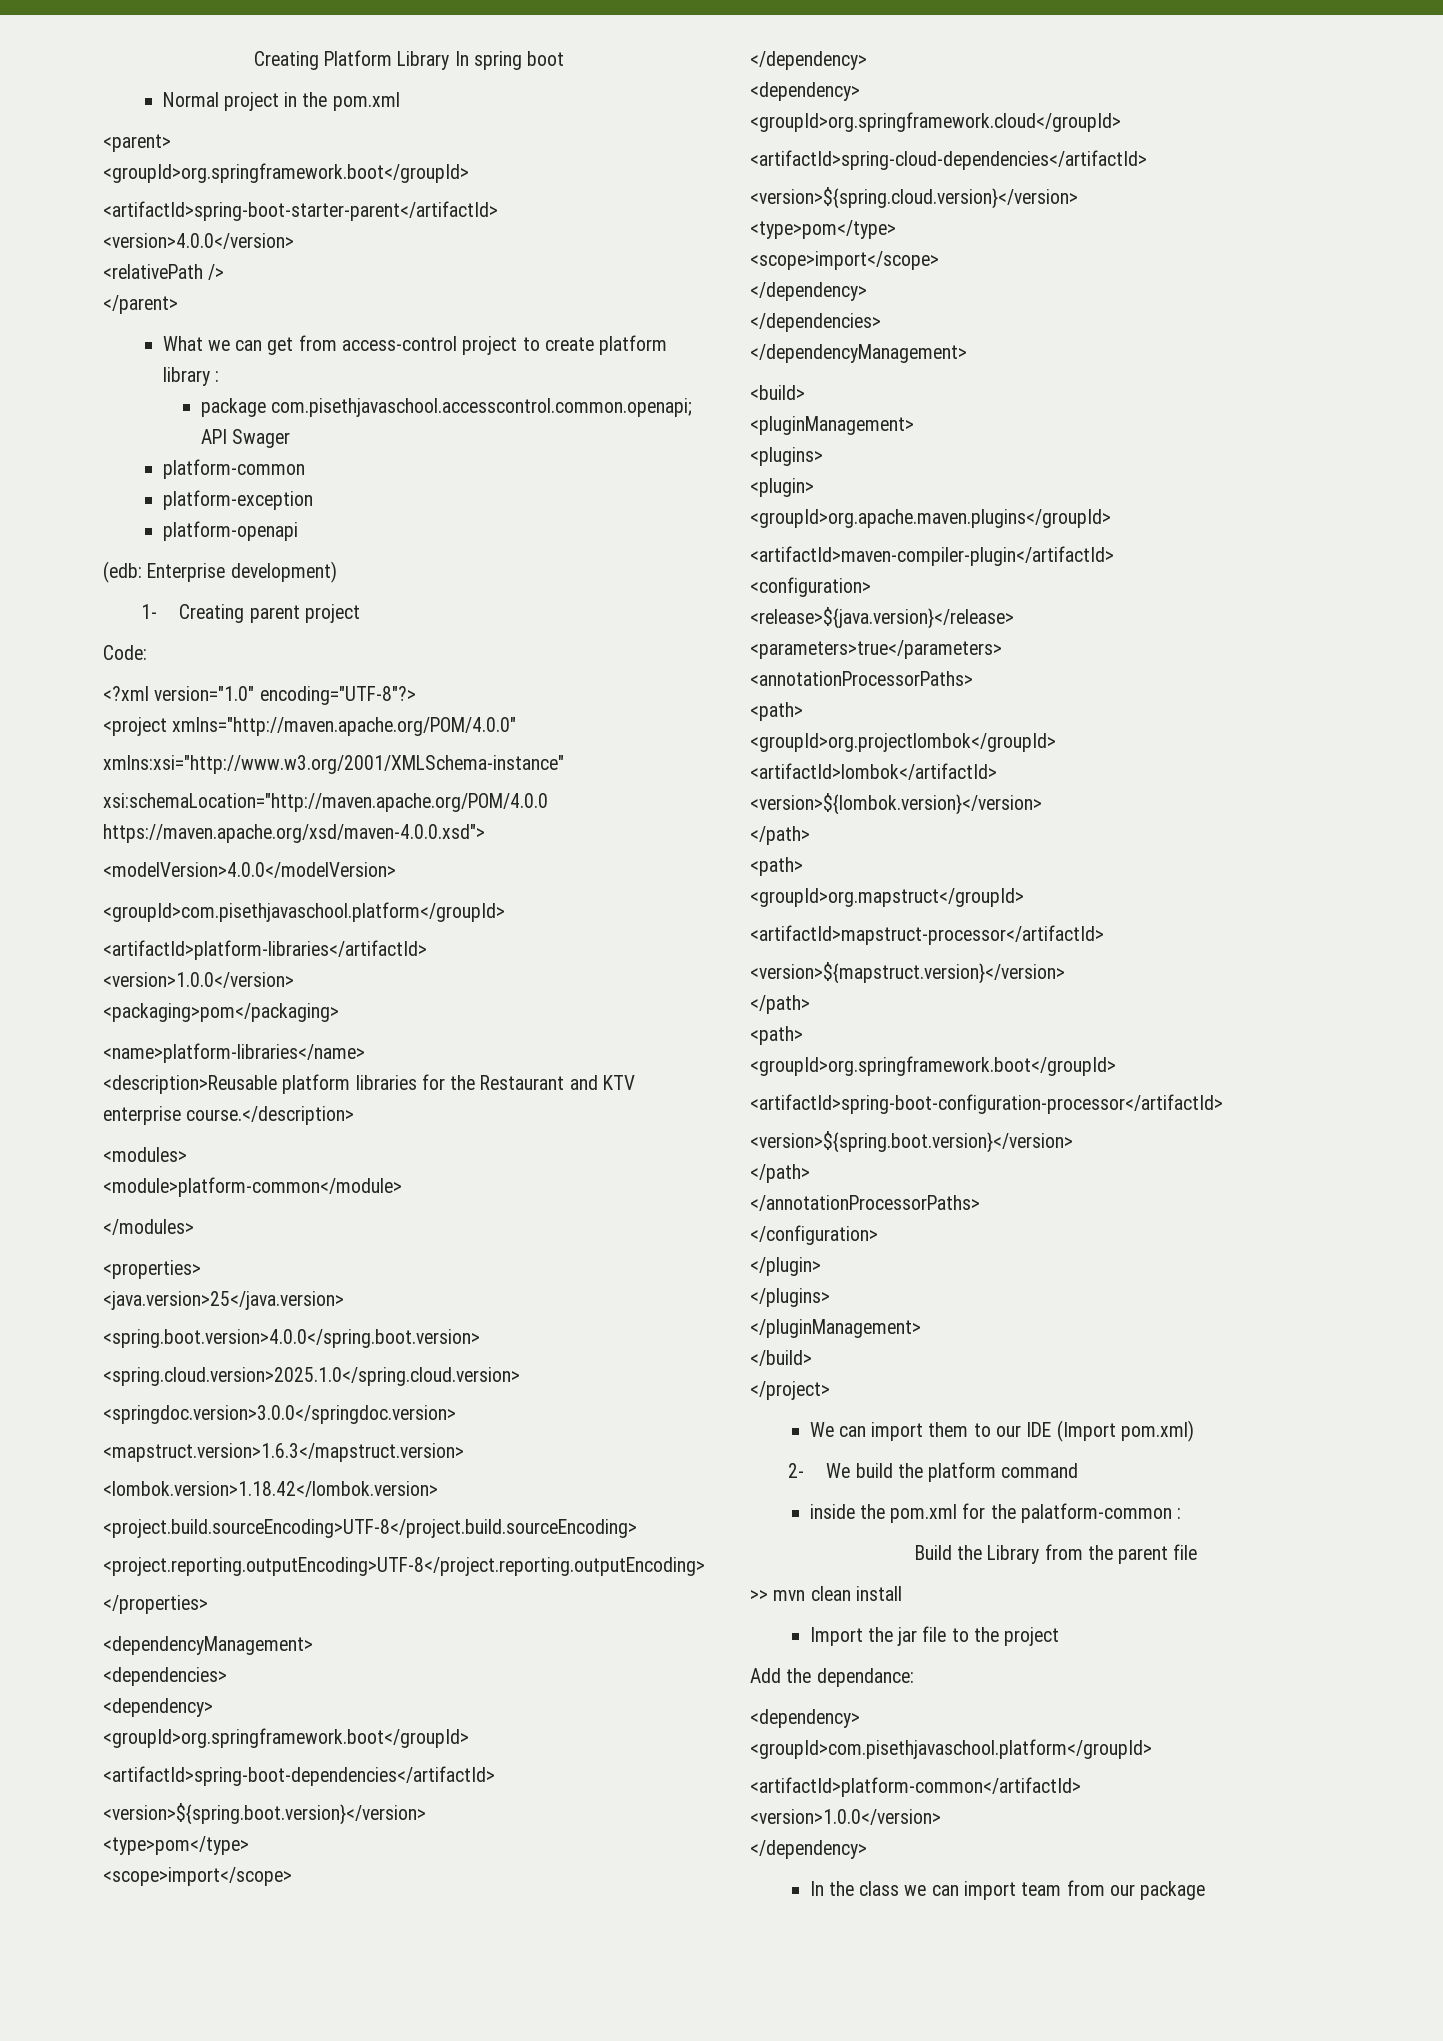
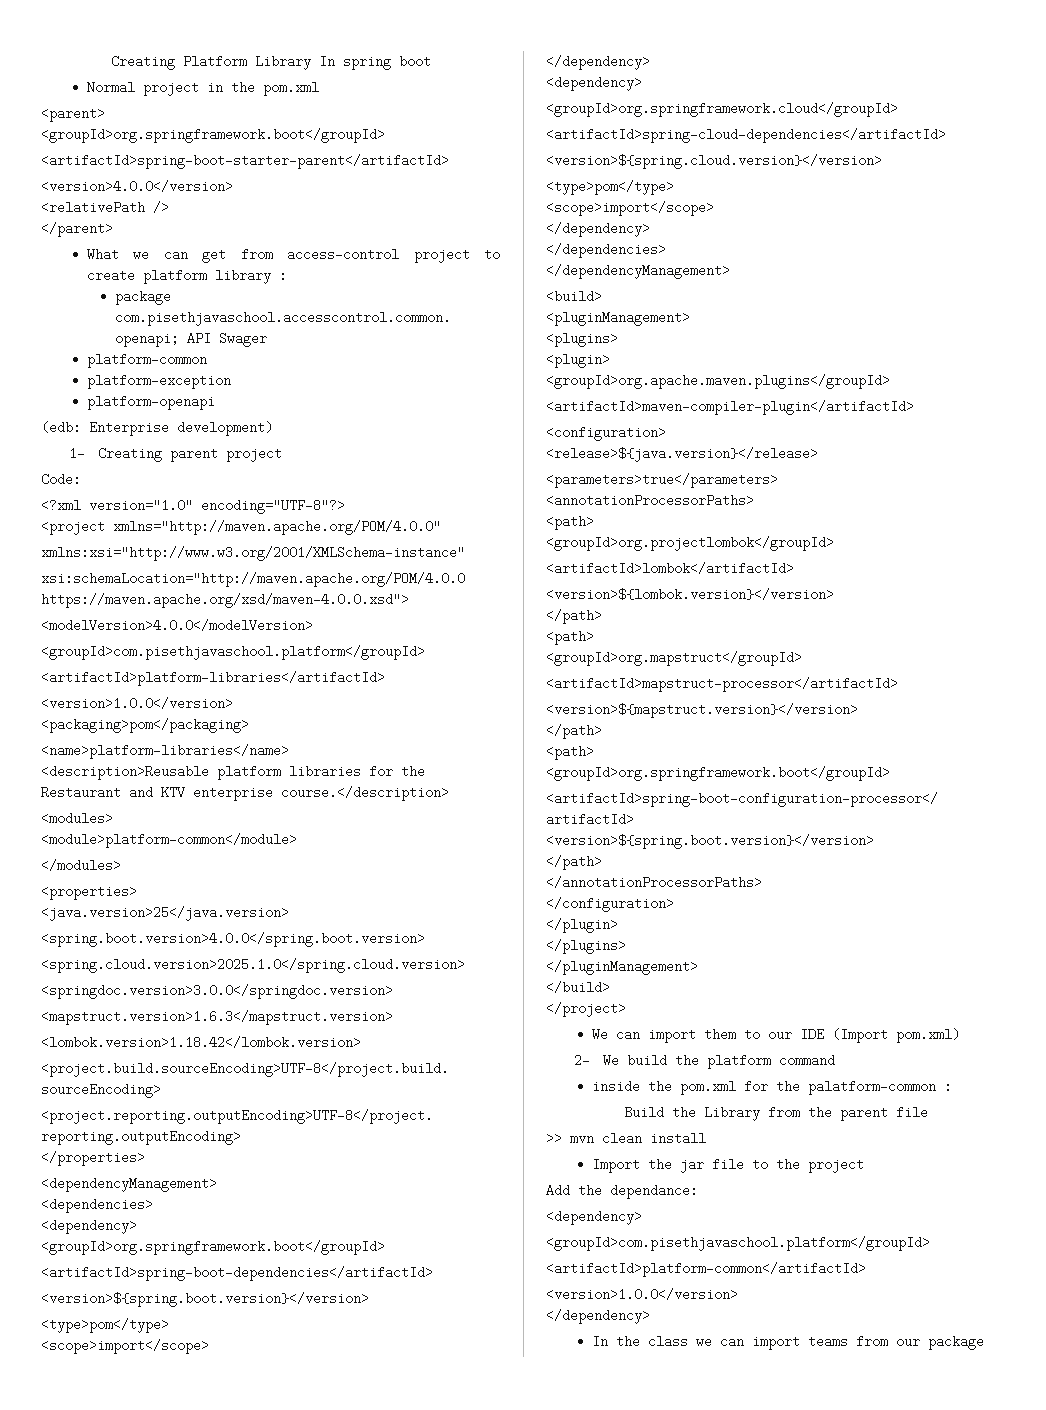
- In the class we can import team from our package
+ In the class we can import teams from our package

